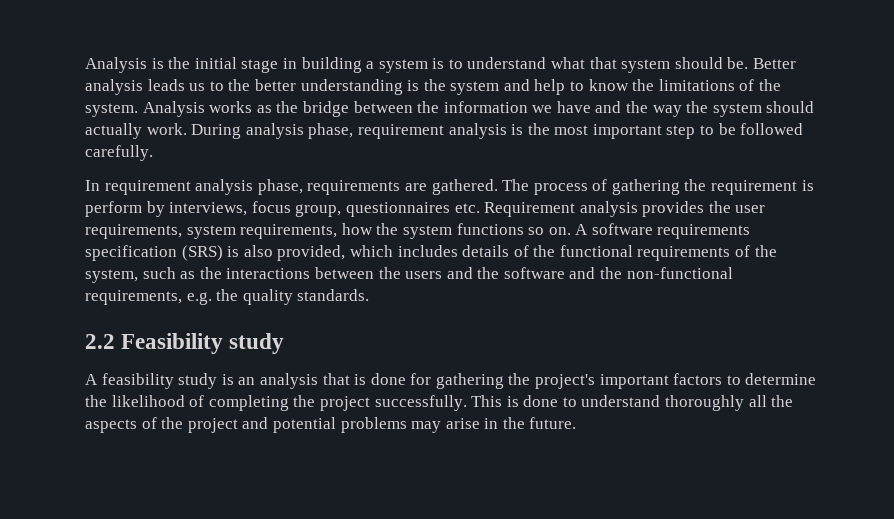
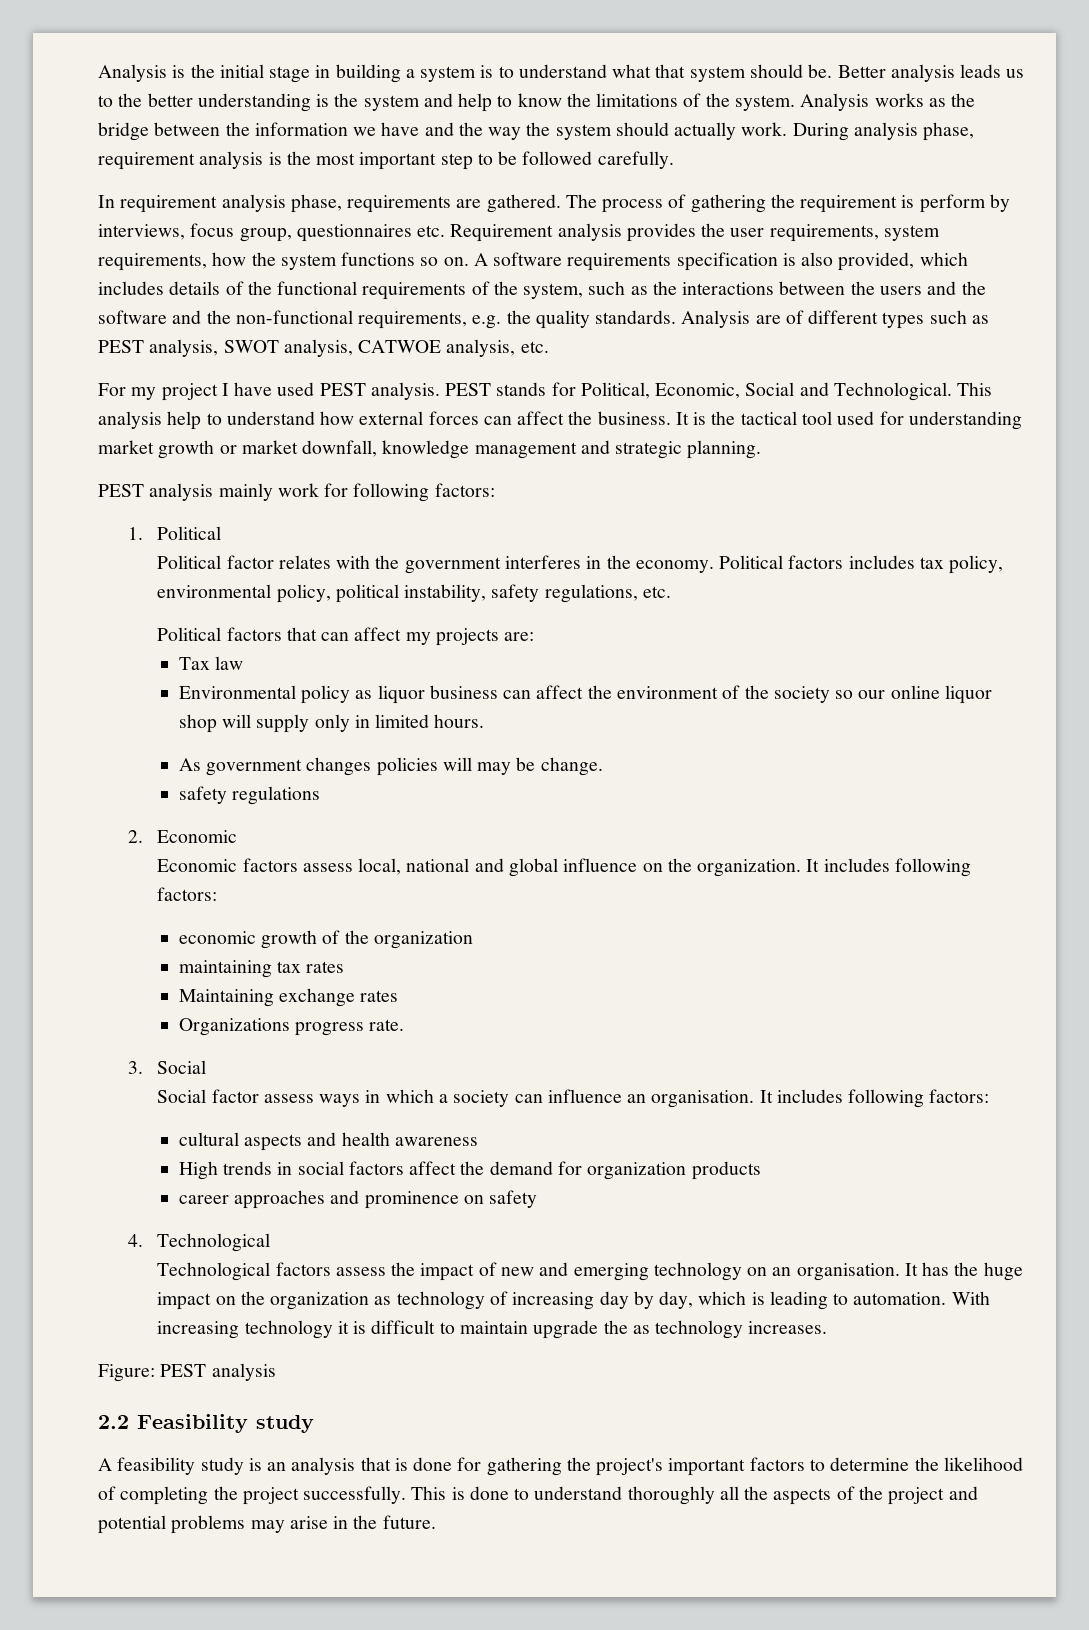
- A software requirements specification (SRS) is also provided, which includes details of the functional requirements of the system, such as the interactions between the users and the software and the non-functional requirements, e.g. the quality standards.
+ A software requirements specification is also provided, which includes details of the functional requirements of the system, such as the interactions between the users and the software and the non-functional requirements, e.g. the quality standards. Analysis are of different types such as PEST analysis, SWOT analysis, CATWOE analysis, etc.
+ For my project I have used PEST analysis. PEST stands for Political, Economic, Social and Technological. This analysis help to understand how external forces can affect the business. It is the tactical tool used for understanding market growth or market downfall, knowledge management and strategic planning.
+ PEST analysis mainly work for following factors:
+ 1. Political
+ Political factor relates with the government interferes in the economy. Political factors includes tax policy, environmental policy, political instability, safety regulations, etc.
+ Political factors that can affect my projects are:
+ Tax law
+ Environmental policy as liquor business can affect the environment of the society so our online liquor shop will supply only in limited hours.
+ As government changes policies will may be change.
+ safety regulations
+ 2. Economic
+ Economic factors assess local, national and global influence on the organization. It includes following factors:
+ economic growth of the organization
+ maintaining tax rates
+ Maintaining exchange rates
+ Organizations progress rate.
+ 3. Social
+ Social factor assess ways in which a society can influence an organisation. It includes following factors:
+ cultural aspects and health awareness
+ High trends in social factors affect the demand for organization products
+ career approaches and prominence on safety
+ 4. Technological
+ Technological factors assess the impact of new and emerging technology on an organisation. It has the huge impact on the organization as technology of increasing day by day, which is leading to automation. With increasing technology it is difficult to maintain upgrade the as technology increases.
+ Figure: PEST analysis

